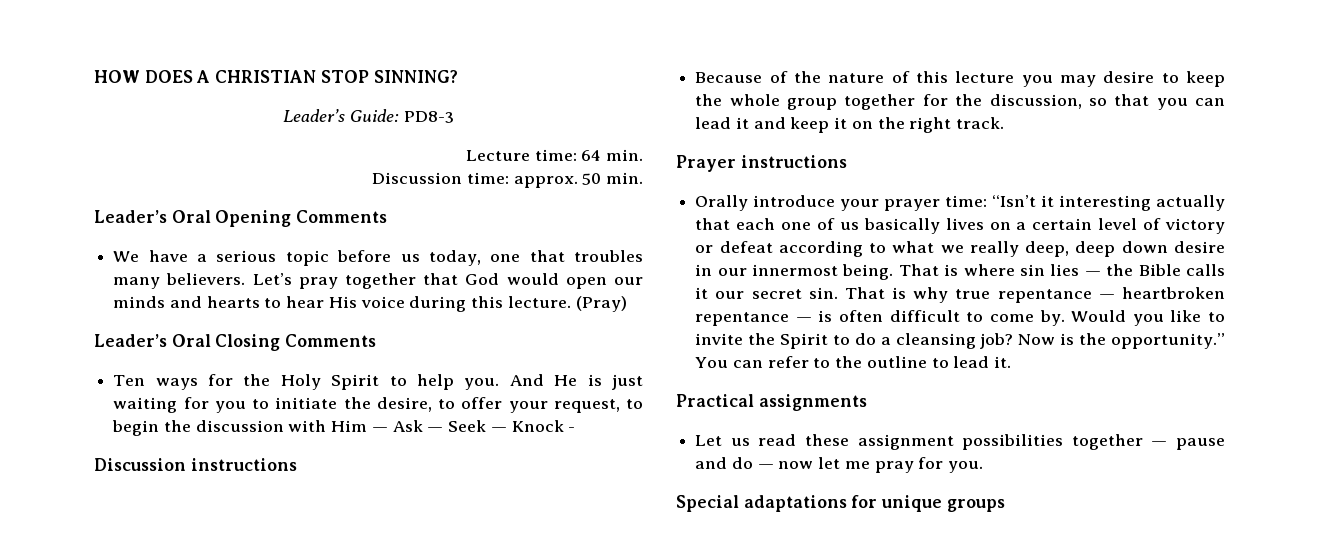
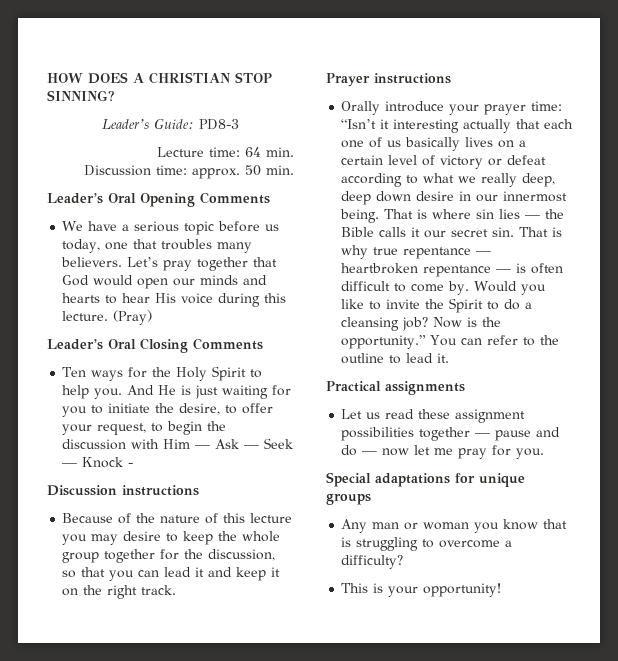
+ Any man or woman you know that is struggling to overcome a difficulty?
+ This is your opportunity!

